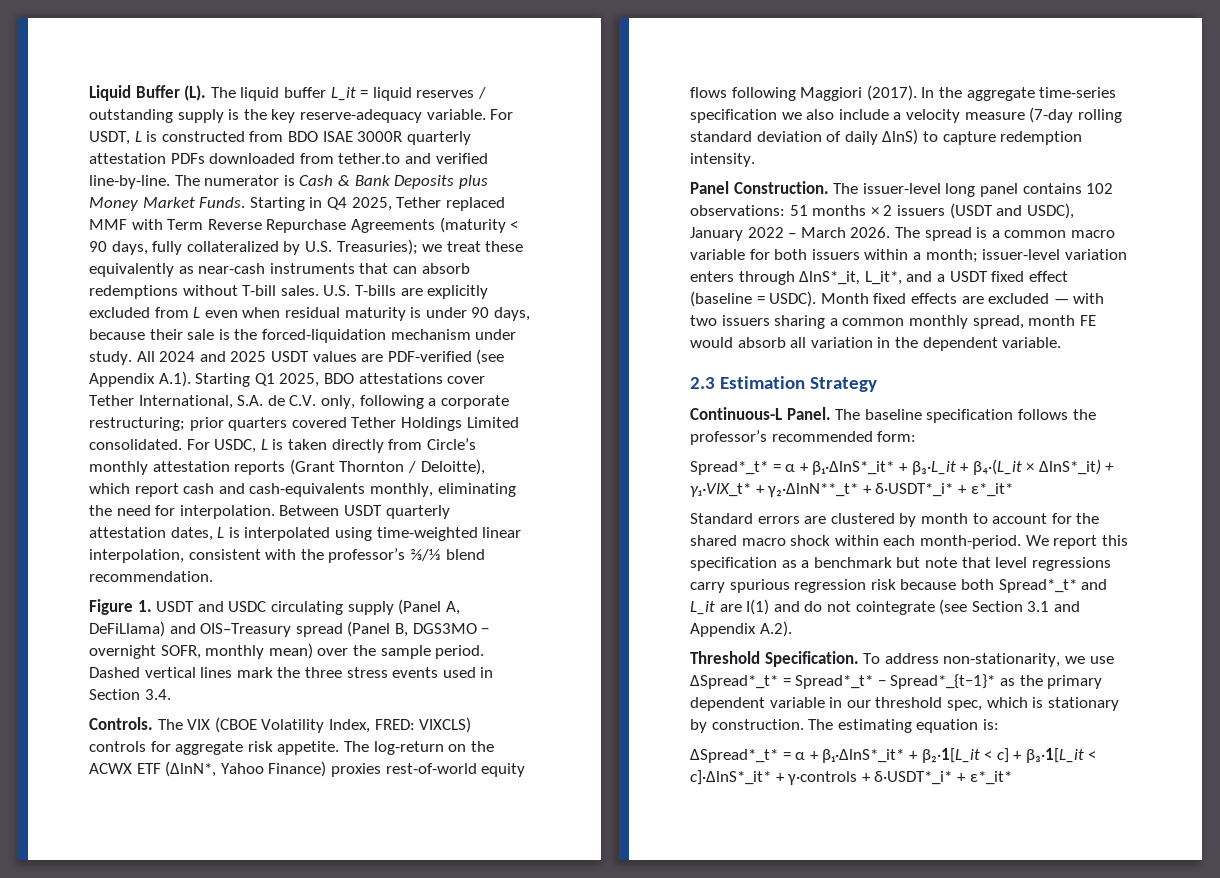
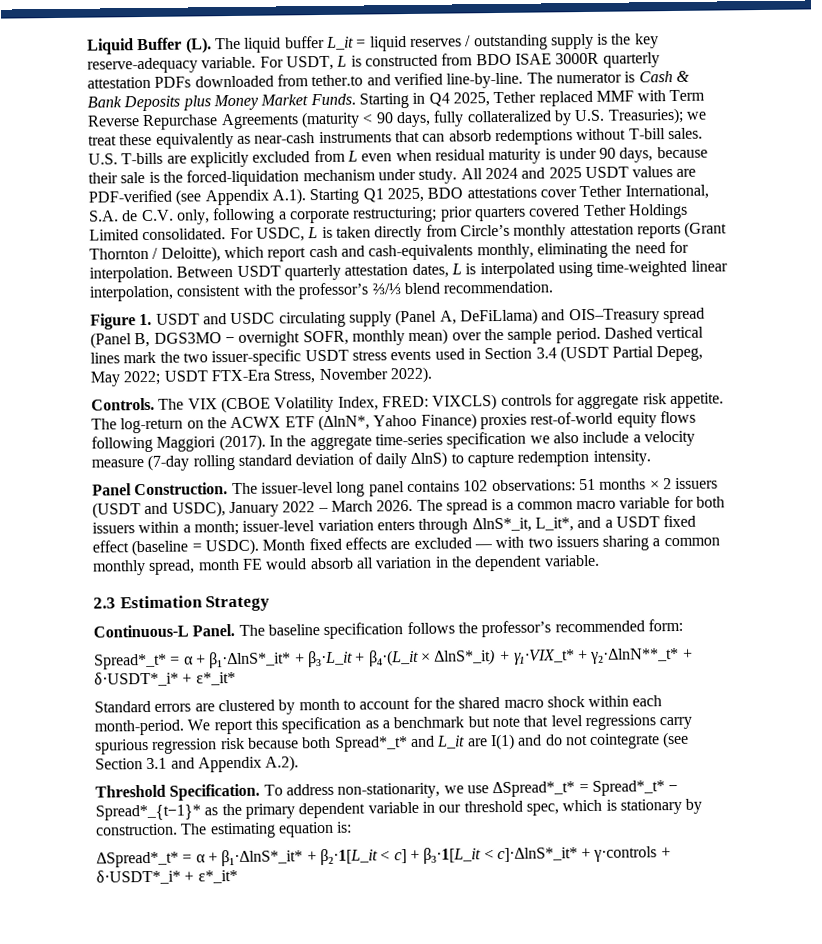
- Dashed vertical lines mark the three stress events used in Section 3.4.
+ Dashed vertical lines mark the two issuer-specific USDT stress events used in Section 3.4 (USDT Partial Depeg, May 2022; USDT FTX-Era Stress, November 2022).

